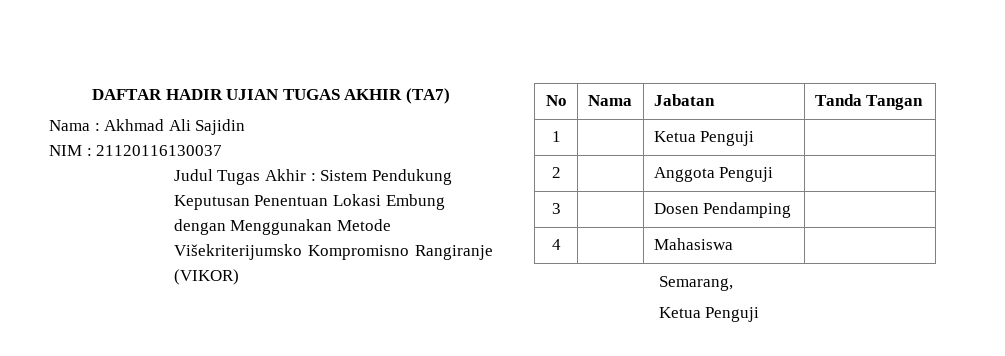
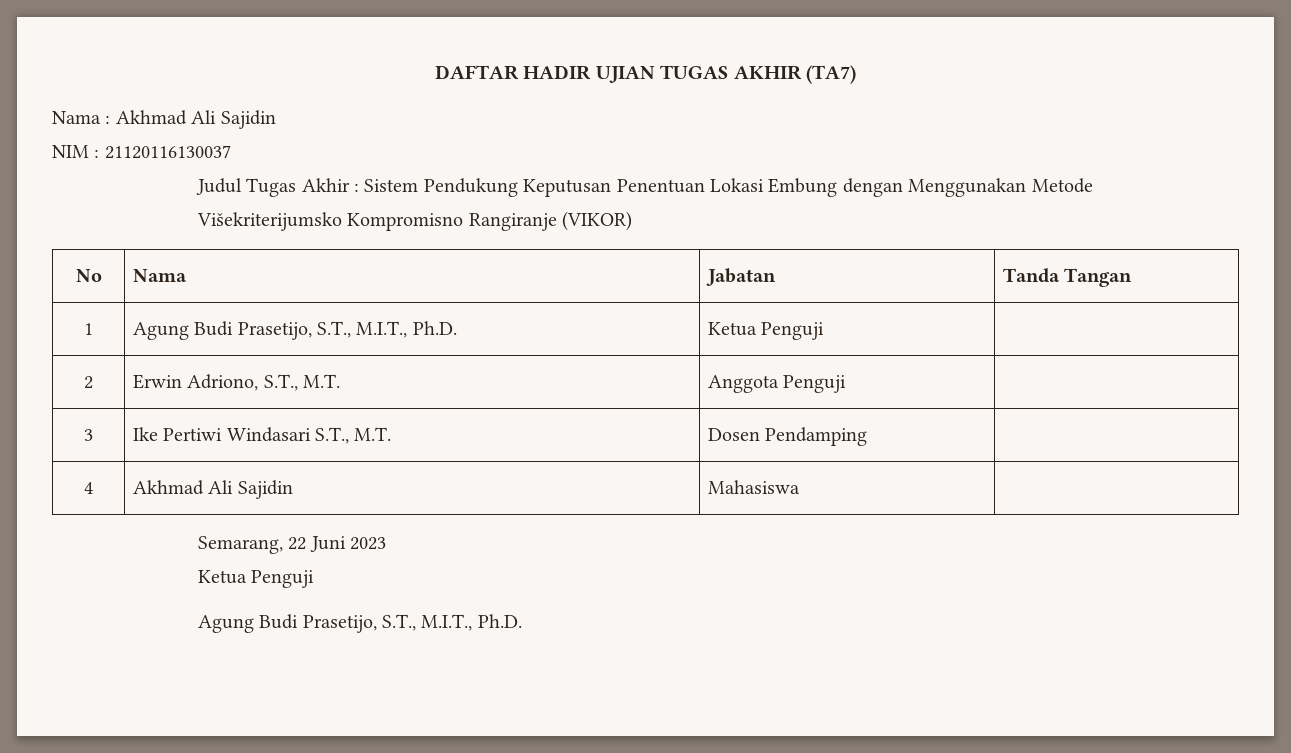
- 1 | | Ketua Penguji |
+ 1 | Agung Budi Prasetijo, S.T., M.I.T., Ph.D. | Ketua Penguji |
- 2 | | Anggota Penguji |
+ 2 | Erwin Adriono, S.T., M.T. | Anggota Penguji |
- 3 | | Dosen Pendamping |
+ 3 | Ike Pertiwi Windasari S.T., M.T. | Dosen Pendamping |
- 4 | | Mahasiswa |
+ 4 | Akhmad Ali Sajidin | Mahasiswa |
- Semarang,
+ Semarang, 22 Juni 2023
  Ketua Penguji
+ Agung Budi Prasetijo, S.T., M.I.T., Ph.D.

